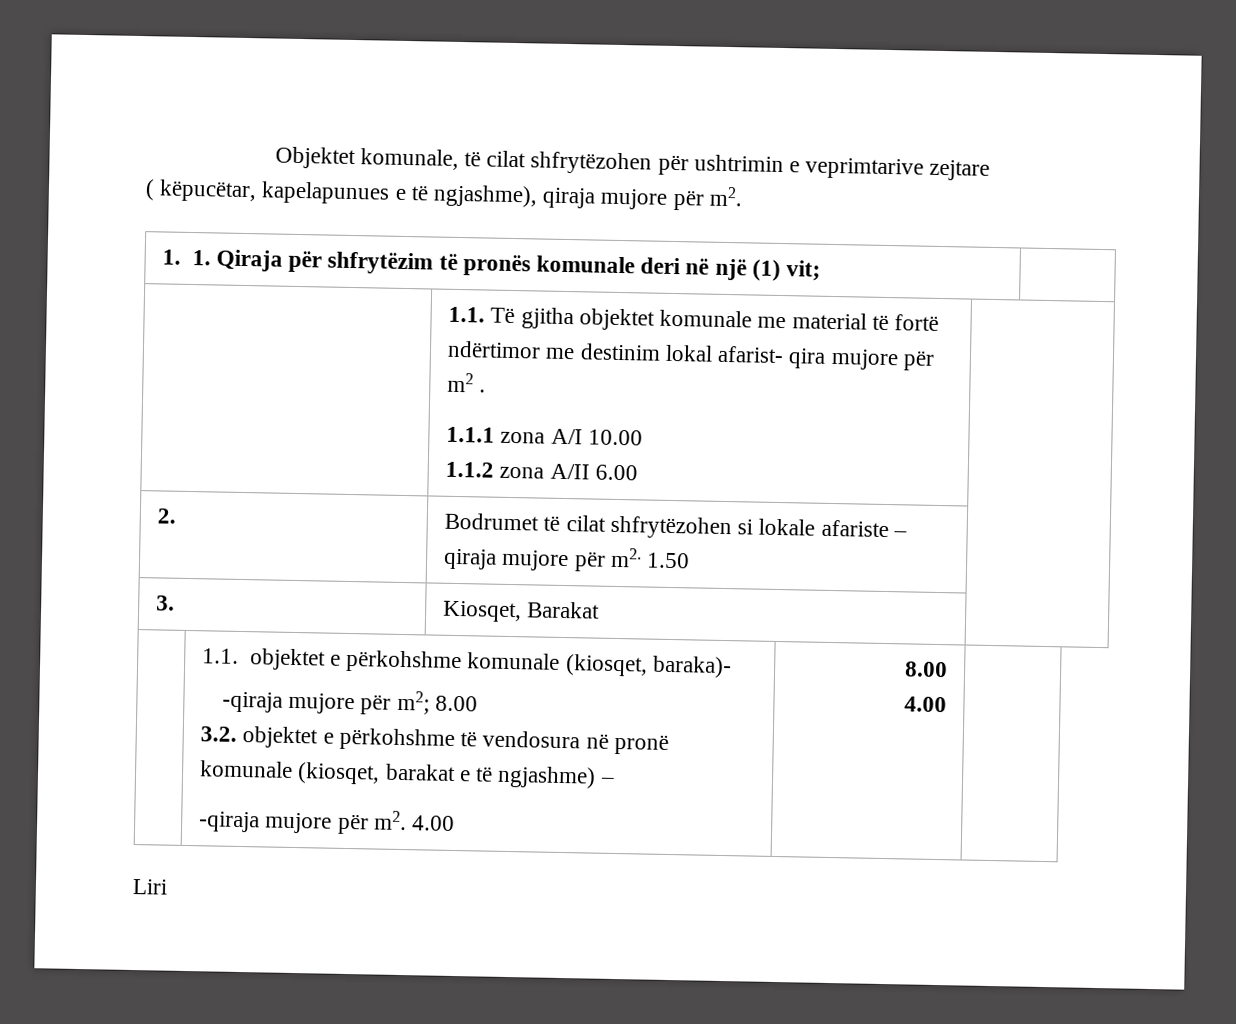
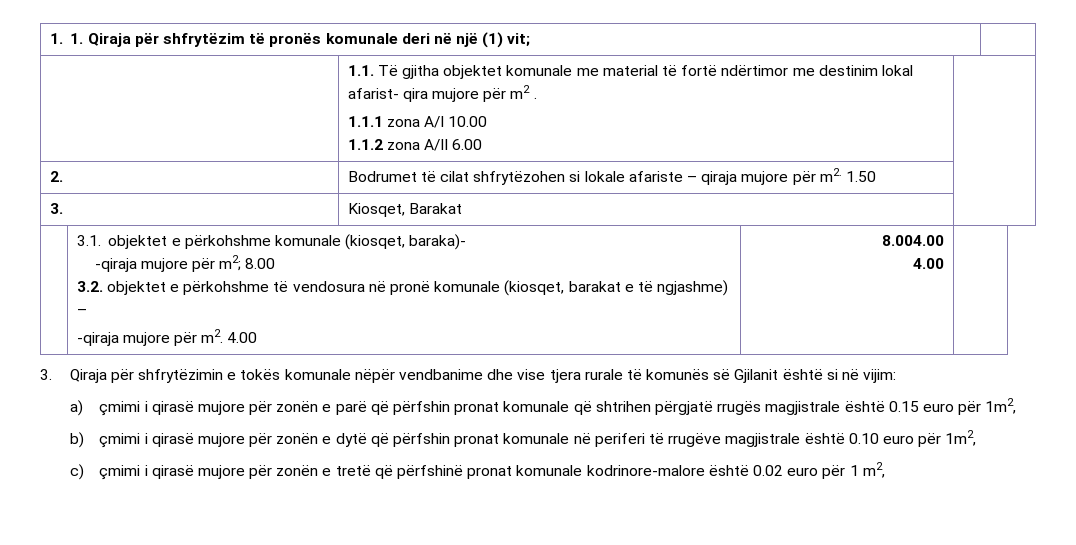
- Objektet komunale, të cilat shfrytëzohen për ushtrimin e veprimtarive zejtare
- ( këpucëtar, kapelapunues e të ngjashme), qiraja mujore për m2.
- | 1.1. objektet e përkohshme komunale (kiosqet, baraka)-
+ | 3.1. objektet e përkohshme komunale (kiosqet, baraka)-
  -qiraja mujore për m2; 8.00
  3.2. objektet e përkohshme të vendosura në pronë komunale (kiosqet, barakat e të ngjashme) –
- -qiraja mujore për m2. 4.00 | 8.00
+ -qiraja mujore për m2. 4.00 | 8.004.00
- Liri
+ 3. Qiraja për shfrytëzimin e tokës komunale nëpër vendbanime dhe vise tjera rurale të komunës së Gjilanit është si në vijim:
+ a) çmimi i qirasë mujore për zonën e parë që përfshin pronat komunale që shtrihen përgjatë rrugës magjistrale është 0.15 euro për 1m2,
+ b) çmimi i qirasë mujore për zonën e dytë që përfshin pronat komunale në periferi të rrugëve magjistrale është 0.10 euro për 1m2,
+ c) çmimi i qirasë mujore për zonën e tretë që përfshinë pronat komunale kodrinore-malore është 0.02 euro për 1 m2,

